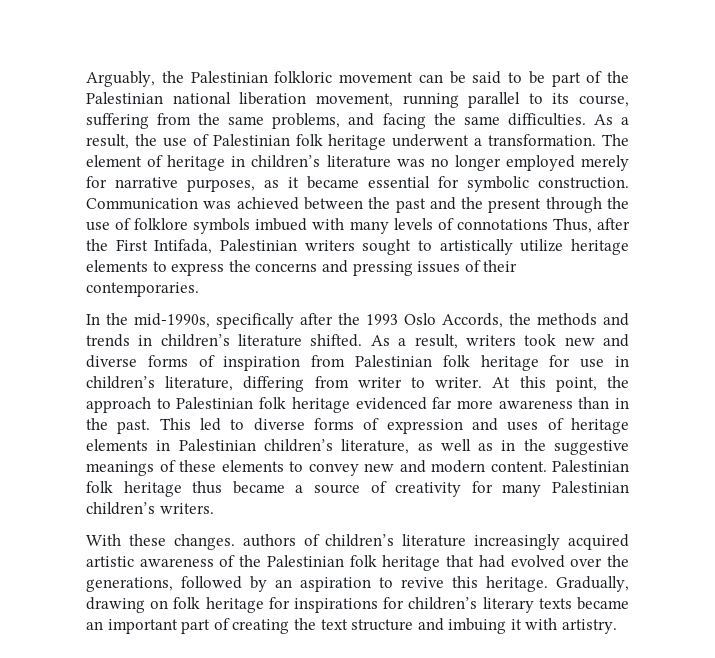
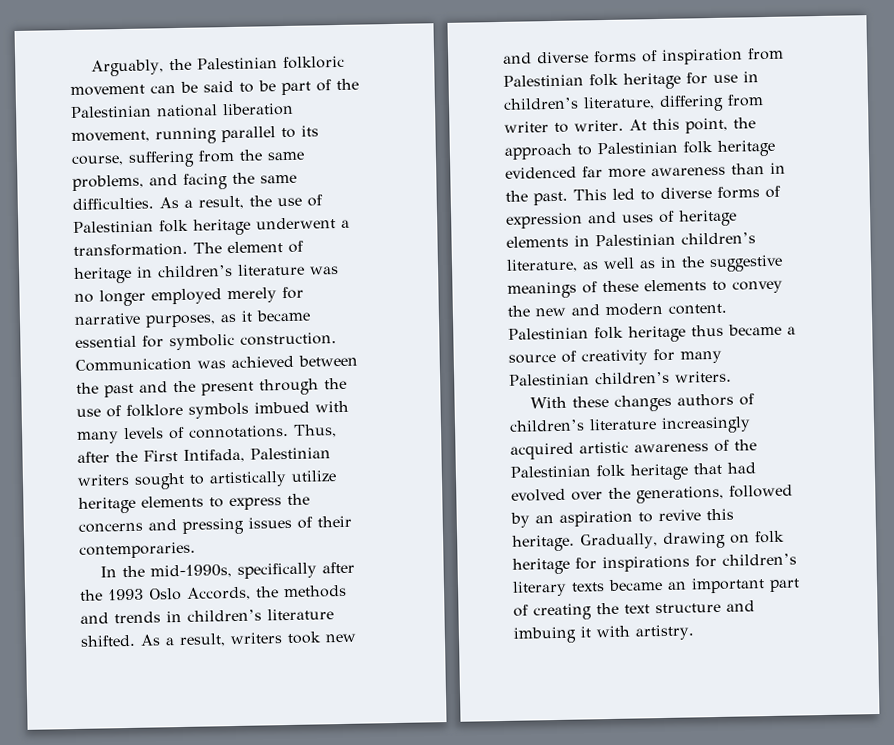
- Communication was achieved between the past and the present through the use of folklore symbols imbued with many levels of connotations Thus, after the First Intifada, Palestinian writers sought to artistically utilize heritage elements to express the concerns and pressing issues of their contemporaries.
+ Communication was achieved between the past and the present through the use of folklore symbols imbued with many levels of connotations. Thus, after the First Intifada, Palestinian writers sought to artistically utilize heritage elements to express the concerns and pressing issues of their contemporaries.
- This led to diverse forms of expression and uses of heritage elements in Palestinian children’s literature, as well as in the suggestive meanings of these elements to convey new and modern content.
+ This led to diverse forms of expression and uses of heritage elements in Palestinian children’s literature, as well as in the suggestive meanings of these elements to convey the new and modern content.
- With these changes. authors of children’s literature increasingly acquired artistic awareness of the Palestinian folk heritage that had evolved over the generations, followed by an aspiration to revive this heritage.
+ With these changes authors of children’s literature increasingly acquired artistic awareness of the Palestinian folk heritage that had evolved over the generations, followed by an aspiration to revive this heritage.

